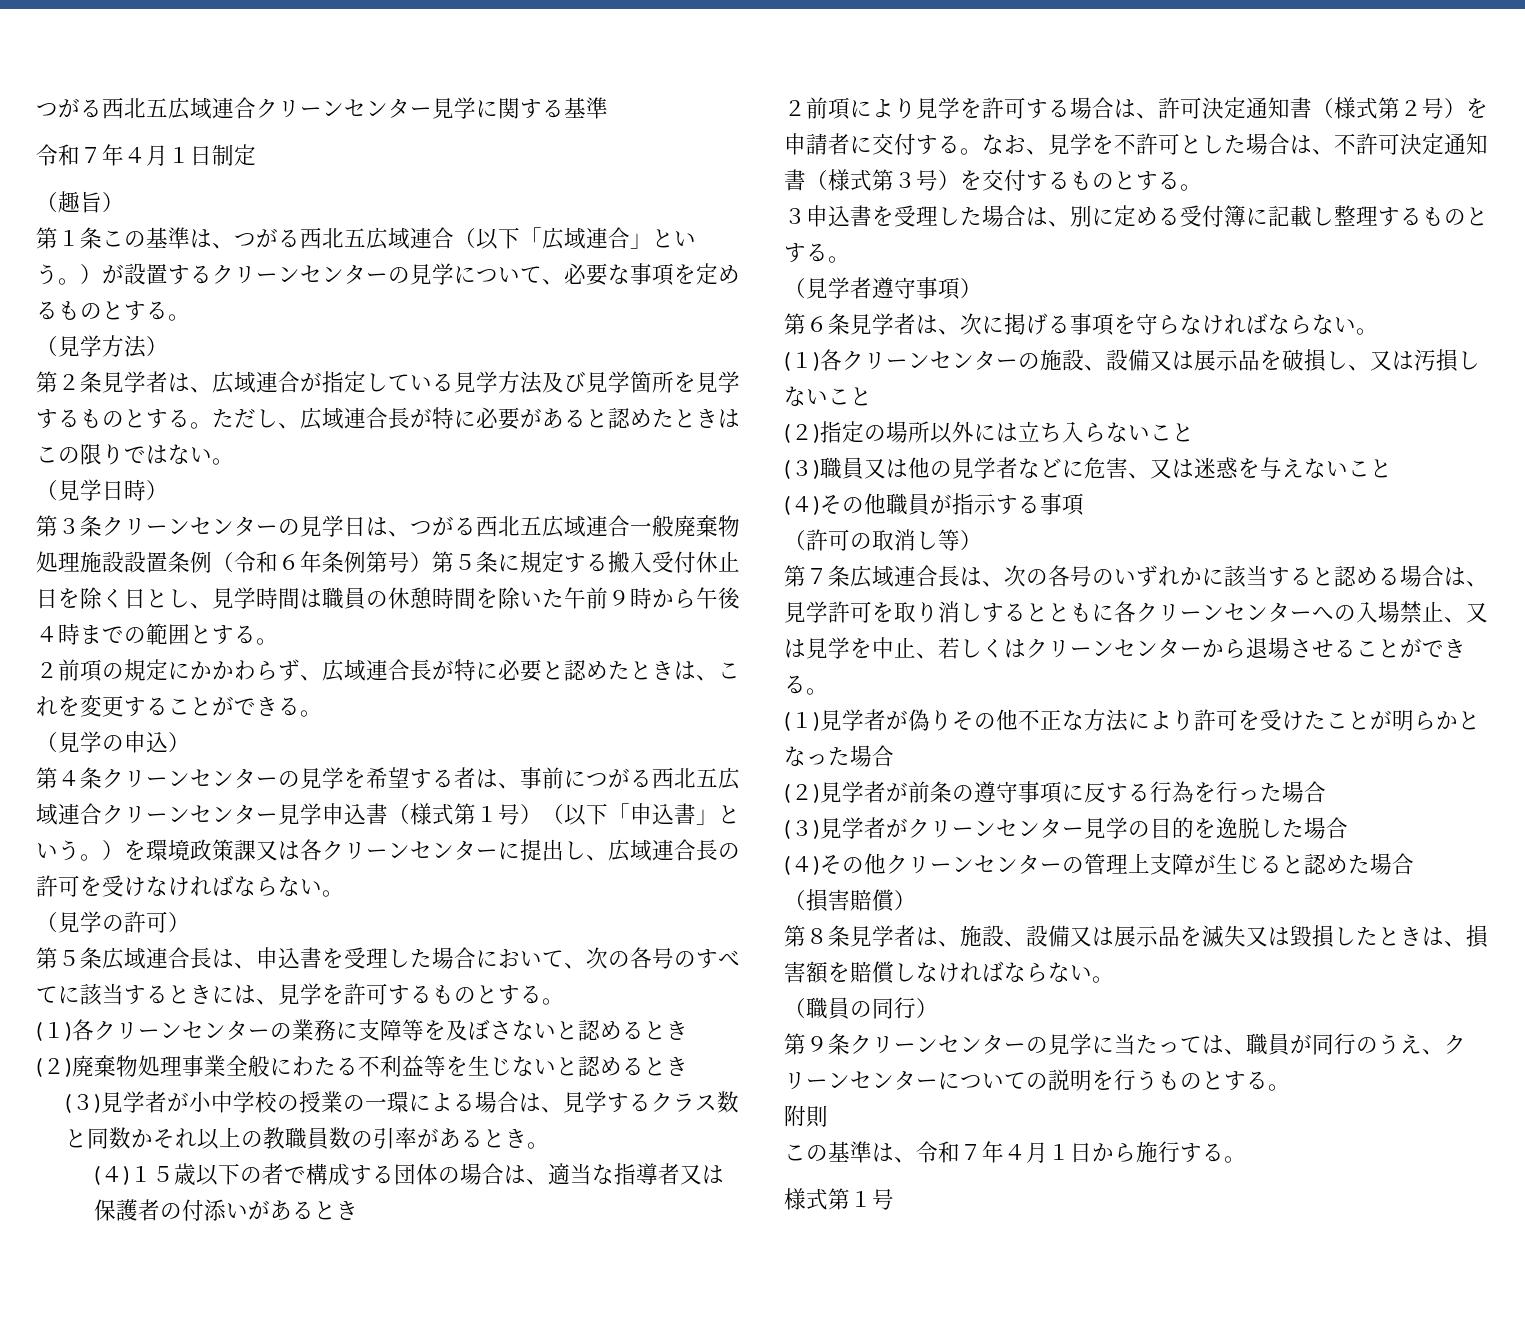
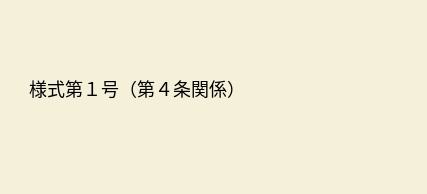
- つがる西北五広域連合クリーンセンター見学に関する基準
- 令和７年４月１日制定
- （趣旨）
- 第１条この基準は、つがる西北五広域連合（以下「広域連合」という。）が設置するクリーンセンターの見学について、必要な事項を定めるものとする。
- （見学方法）
- 第２条見学者は、広域連合が指定している見学方法及び見学箇所を見学するものとする。ただし、広域連合長が特に必要があると認めたときはこの限りではない。
- （見学日時）
- 第３条クリーンセンターの見学日は、つがる西北五広域連合一般廃棄物処理施設設置条例（令和６年条例第号）第５条に規定する搬入受付休止日を除く日とし、見学時間は職員の休憩時間を除いた午前９時から午後４時までの範囲とする。
- ２前項の規定にかかわらず、広域連合長が特に必要と認めたときは、これを変更することができる。
- （見学の申込）
- 第４条クリーンセンターの見学を希望する者は、事前につがる西北五広域連合クリーンセンター見学申込書（様式第１号）（以下「申込書」という。）を環境政策課又は各クリーンセンターに提出し、広域連合長の許可を受けなければならない。
- （見学の許可）
- 第５条広域連合長は、申込書を受理した場合において、次の各号のすべてに該当するときには、見学を許可するものとする。
- (１)各クリーンセンターの業務に支障等を及ぼさないと認めるとき
- (２)廃棄物処理事業全般にわたる不利益等を生じないと認めるとき
- (３)見学者が小中学校の授業の一環による場合は、見学するクラス数と同数かそれ以上の教職員数の引率があるとき。
- (４)１５歳以下の者で構成する団体の場合は、適当な指導者又は保護者の付添いがあるとき
- ２前項により見学を許可する場合は、許可決定通知書（様式第２号）を申請者に交付する。なお、見学を不許可とした場合は、不許可決定通知書（様式第３号）を交付するものとする。
- ３申込書を受理した場合は、別に定める受付簿に記載し整理するものとする。
- （見学者遵守事項）
- 第６条見学者は、次に掲げる事項を守らなければならない。
- (１)各クリーンセンターの施設、設備又は展示品を破損し、又は汚損しないこと
- (２)指定の場所以外には立ち入らないこと
- (３)職員又は他の見学者などに危害、又は迷惑を与えないこと
- (４)その他職員が指示する事項
- （許可の取消し等）
- 第７条広域連合長は、次の各号のいずれかに該当すると認める場合は、見学許可を取り消しするとともに各クリーンセンターへの入場禁止、又は見学を中止、若しくはクリーンセンターから退場させることができる。
- (１)見学者が偽りその他不正な方法により許可を受けたことが明らかとなった場合
- (２)見学者が前条の遵守事項に反する行為を行った場合
- (３)見学者がクリーンセンター見学の目的を逸脱した場合
- (４)その他クリーンセンターの管理上支障が生じると認めた場合
- （損害賠償）
- 第８条見学者は、施設、設備又は展示品を滅失又は毀損したときは、損害額を賠償しなければならない。
- （職員の同行）
- 第９条クリーンセンターの見学に当たっては、職員が同行のうえ、クリーンセンターについての説明を行うものとする。
- 附則
- この基準は、令和７年４月１日から施行する。
- 様式第１号
+ 様式第１号（第４条関係）

